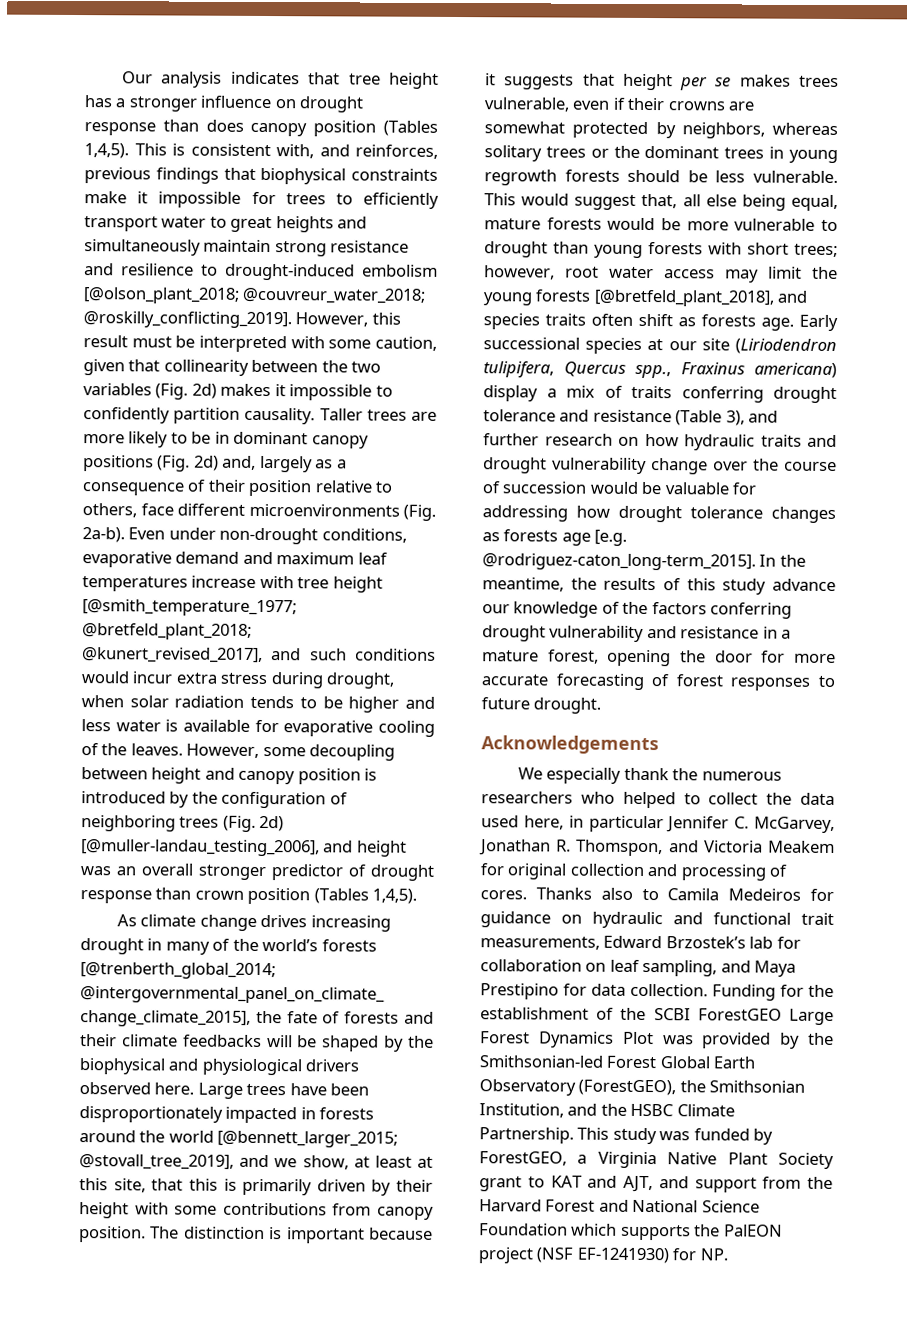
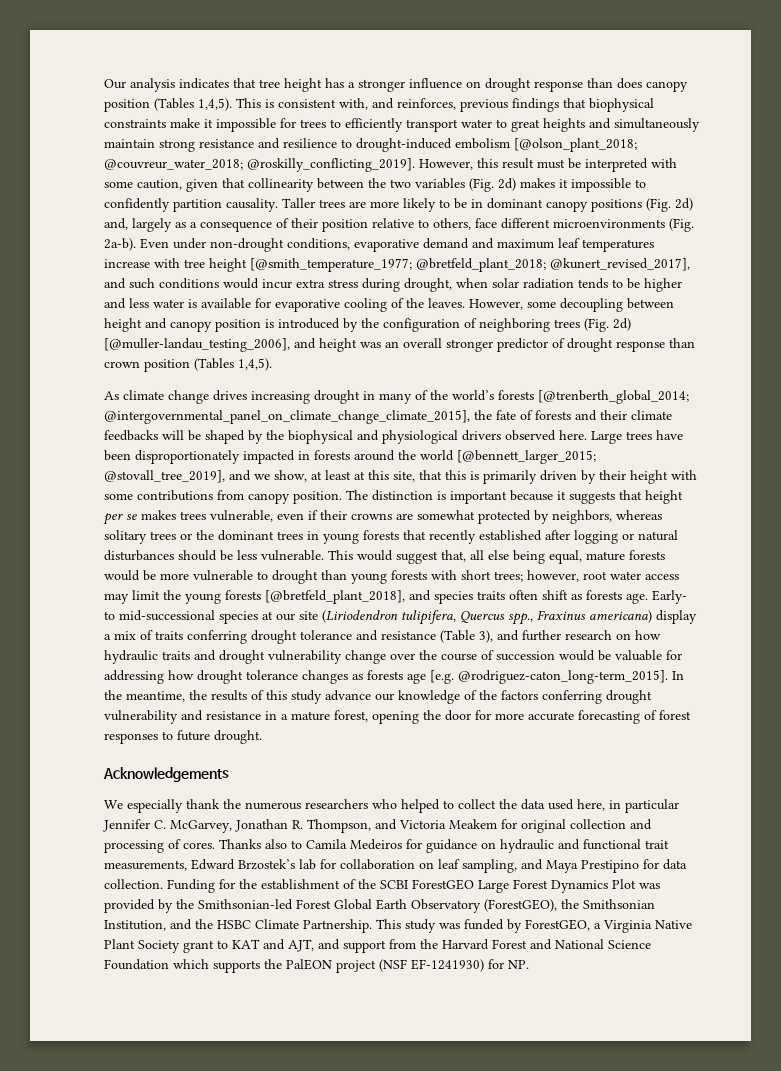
- The distinction is important because it suggests that height per se makes trees vulnerable, even if their crowns are somewhat protected by neighbors, whereas solitary trees or the dominant trees in young regrowth forests should be less vulnerable.
+ The distinction is important because it suggests that height per se makes trees vulnerable, even if their crowns are somewhat protected by neighbors, whereas solitary trees or the dominant trees in young forests that recently established after logging or natural disturbances should be less vulnerable.
- Early successional species at our site (Liriodendron tulipifera, Quercus spp., Fraxinus americana) display a mix of traits conferring drought tolerance and resistance (Table 3), and further research on how hydraulic traits and drought vulnerability change over the course of succession would be valuable for addressing how drought tolerance changes as forests age [e.g. @rodriguez-caton_long-term_2015].
+ Early- to mid-successional species at our site (Liriodendron tulipifera, Quercus spp., Fraxinus americana) display a mix of traits conferring drought tolerance and resistance (Table 3), and further research on how hydraulic traits and drought vulnerability change over the course of succession would be valuable for addressing how drought tolerance changes as forests age [e.g. @rodriguez-caton_long-term_2015].
- We especially thank the numerous researchers who helped to collect the data used here, in particular Jennifer C. McGarvey, Jonathan R. Thomspon, and Victoria Meakem for original collection and processing of cores.
+ We especially thank the numerous researchers who helped to collect the data used here, in particular Jennifer C. McGarvey, Jonathan R. Thompson, and Victoria Meakem for original collection and processing of cores.

